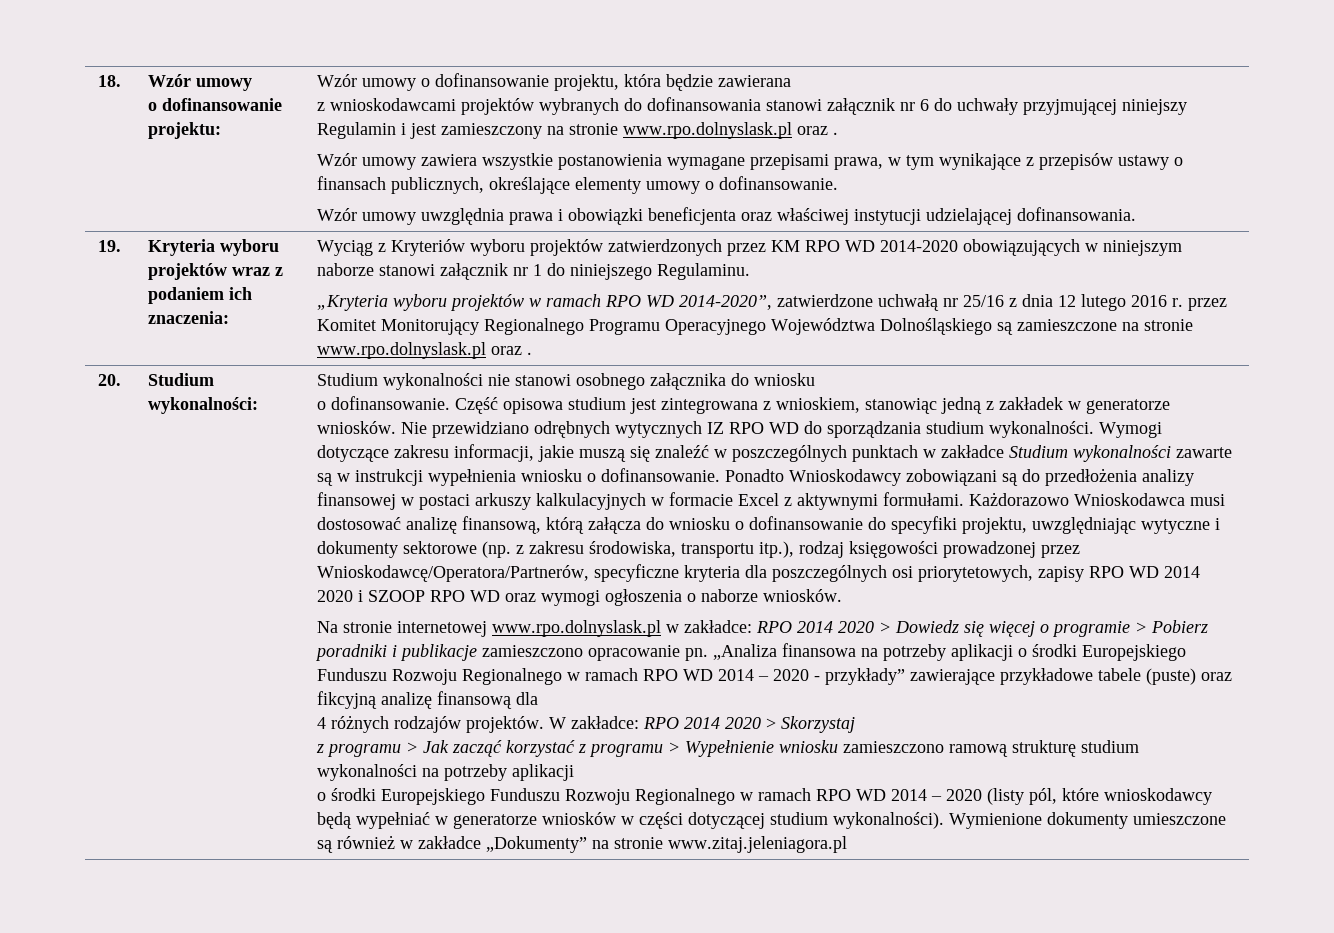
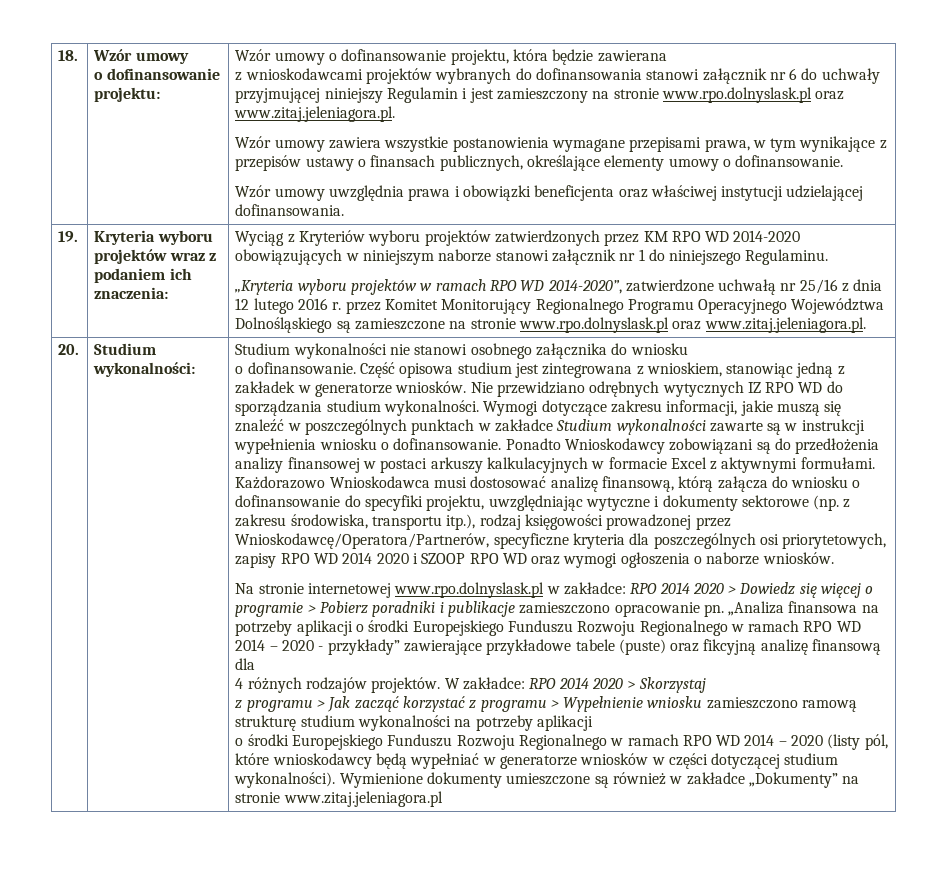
- z wnioskodawcami projektów wybranych do dofinansowania stanowi załącznik nr 6 do uchwały przyjmującej niniejszy Regulamin i jest zamieszczony na stronie www.rpo.dolnyslask.pl oraz .
+ z wnioskodawcami projektów wybranych do dofinansowania stanowi załącznik nr 6 do uchwały przyjmującej niniejszy Regulamin i jest zamieszczony na stronie www.rpo.dolnyslask.pl oraz www.zitaj.jeleniagora.pl.
- „Kryteria wyboru projektów w ramach RPO WD 2014-2020”, zatwierdzone uchwałą nr 25/16 z dnia 12 lutego 2016 r. przez Komitet Monitorujący Regionalnego Programu Operacyjnego Województwa Dolnośląskiego są zamieszczone na stronie www.rpo.dolnyslask.pl oraz .
+ „Kryteria wyboru projektów w ramach RPO WD 2014-2020”, zatwierdzone uchwałą nr 25/16 z dnia 12 lutego 2016 r. przez Komitet Monitorujący Regionalnego Programu Operacyjnego Województwa Dolnośląskiego są zamieszczone na stronie www.rpo.dolnyslask.pl oraz www.zitaj.jeleniagora.pl.

